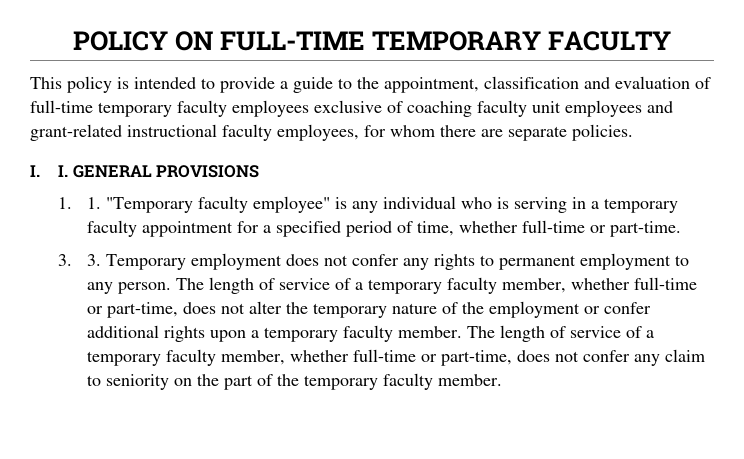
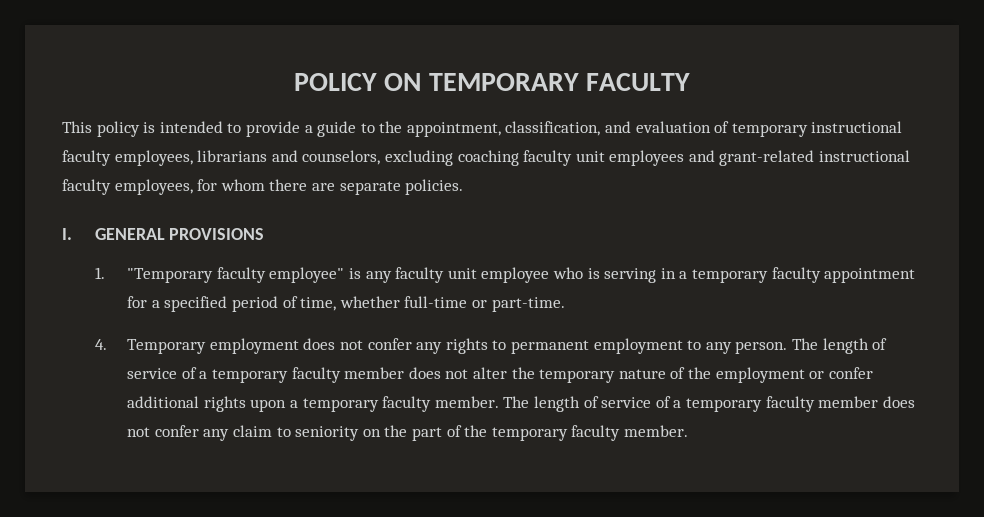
- POLICY ON FULL-TIME TEMPORARY FACULTY
+ POLICY ON TEMPORARY FACULTY
- This policy is intended to provide a guide to the appointment, classification and evaluation of full-time temporary faculty employees exclusive of coaching faculty unit employees and grant-related instructional faculty employees, for whom there are separate policies.
+ This policy is intended to provide a guide to the appointment, classification, and evaluation of temporary instructional faculty employees, librarians and counselors, excluding coaching faculty unit employees and grant-related instructional faculty employees, for whom there are separate policies.
- I. I. GENERAL PROVISIONS
+ I. GENERAL PROVISIONS
- 1. 1. "Temporary faculty employee" is any individual who is serving in a temporary faculty appointment for a specified period of time, whether full-time or part-time.
+ 1. "Temporary faculty employee" is any faculty unit employee who is serving in a temporary faculty appointment for a specified period of time, whether full-time or part-time.
- 3. 3. Temporary employment does not confer any rights to permanent employment to any person.
+ 4. Temporary employment does not confer any rights to permanent employment to any person.
- The length of service of a temporary faculty member, whether full-time or part-time, does not alter the temporary nature of the employment or confer additional rights upon a temporary faculty member.
+ The length of service of a temporary faculty member does not alter the temporary nature of the employment or confer additional rights upon a temporary faculty member.
- The length of service of a temporary faculty member, whether full-time or part-time, does not confer any claim to seniority on the part of the temporary faculty member.
+ The length of service of a temporary faculty member does not confer any claim to seniority on the part of the temporary faculty member.

